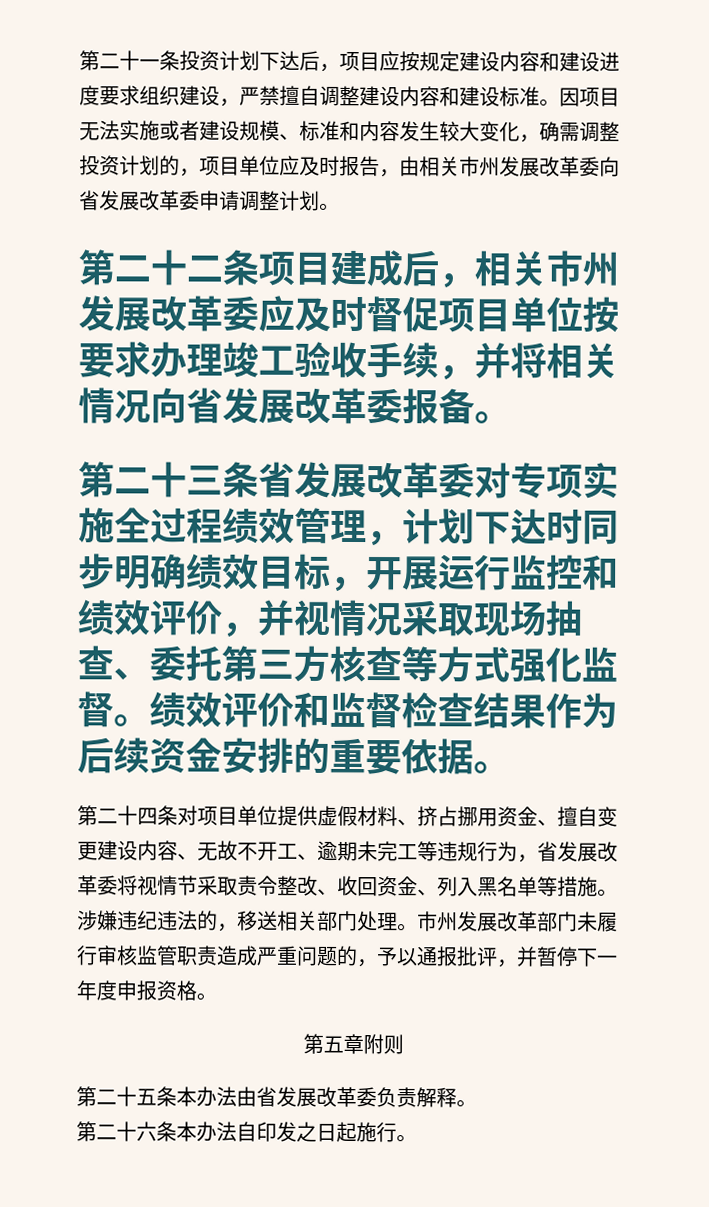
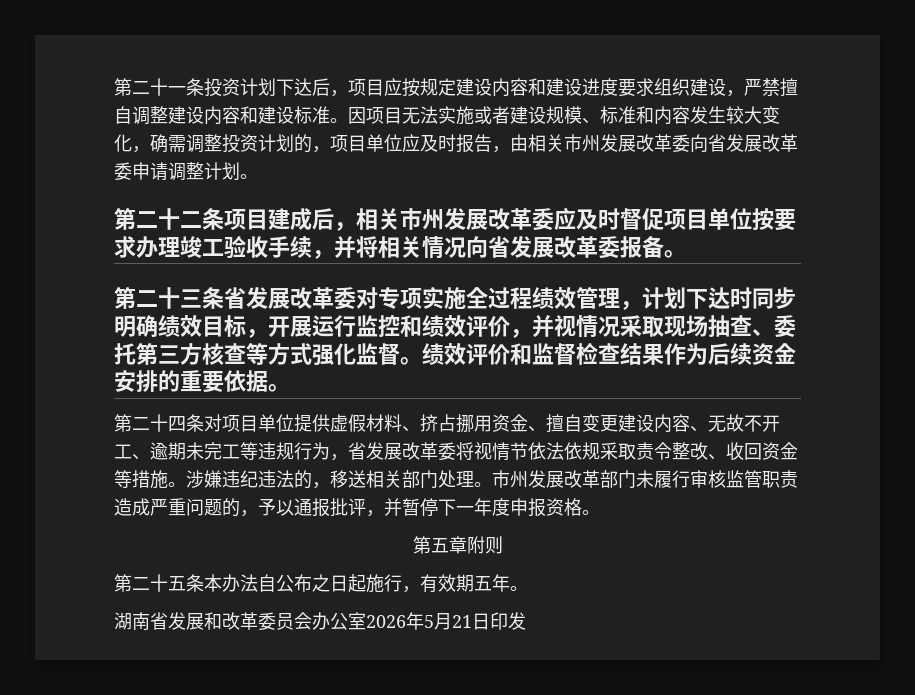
- 第二十四条对项目单位提供虚假材料、挤占挪用资金、擅自变更建设内容、无故不开工、逾期未完工等违规行为，省发展改革委将视情节采取责令整改、收回资金、列入黑名单等措施。
+ 第二十四条对项目单位提供虚假材料、挤占挪用资金、擅自变更建设内容、无故不开工、逾期未完工等违规行为，省发展改革委将视情节依法依规采取责令整改、收回资金等措施。
- 第二十五条本办法由省发展改革委负责解释。
- 第二十六条本办法自印发之日起施行。
+ 第二十五条本办法自公布之日起施行，有效期五年。
+ 湖南省发展和改革委员会办公室2026年5月21日印发

